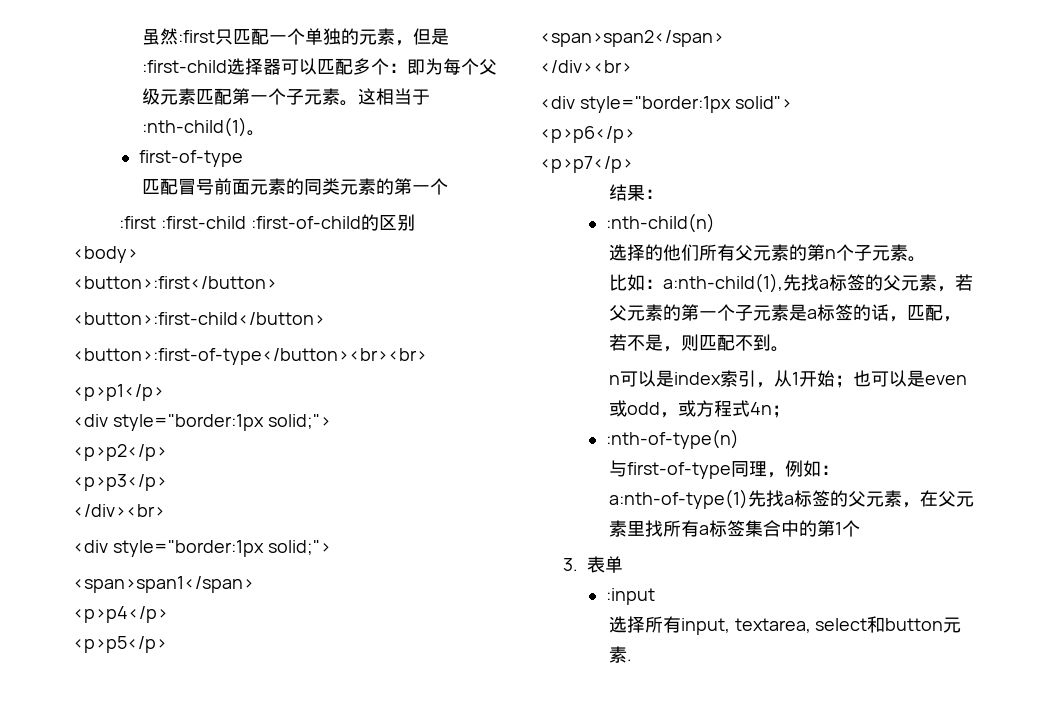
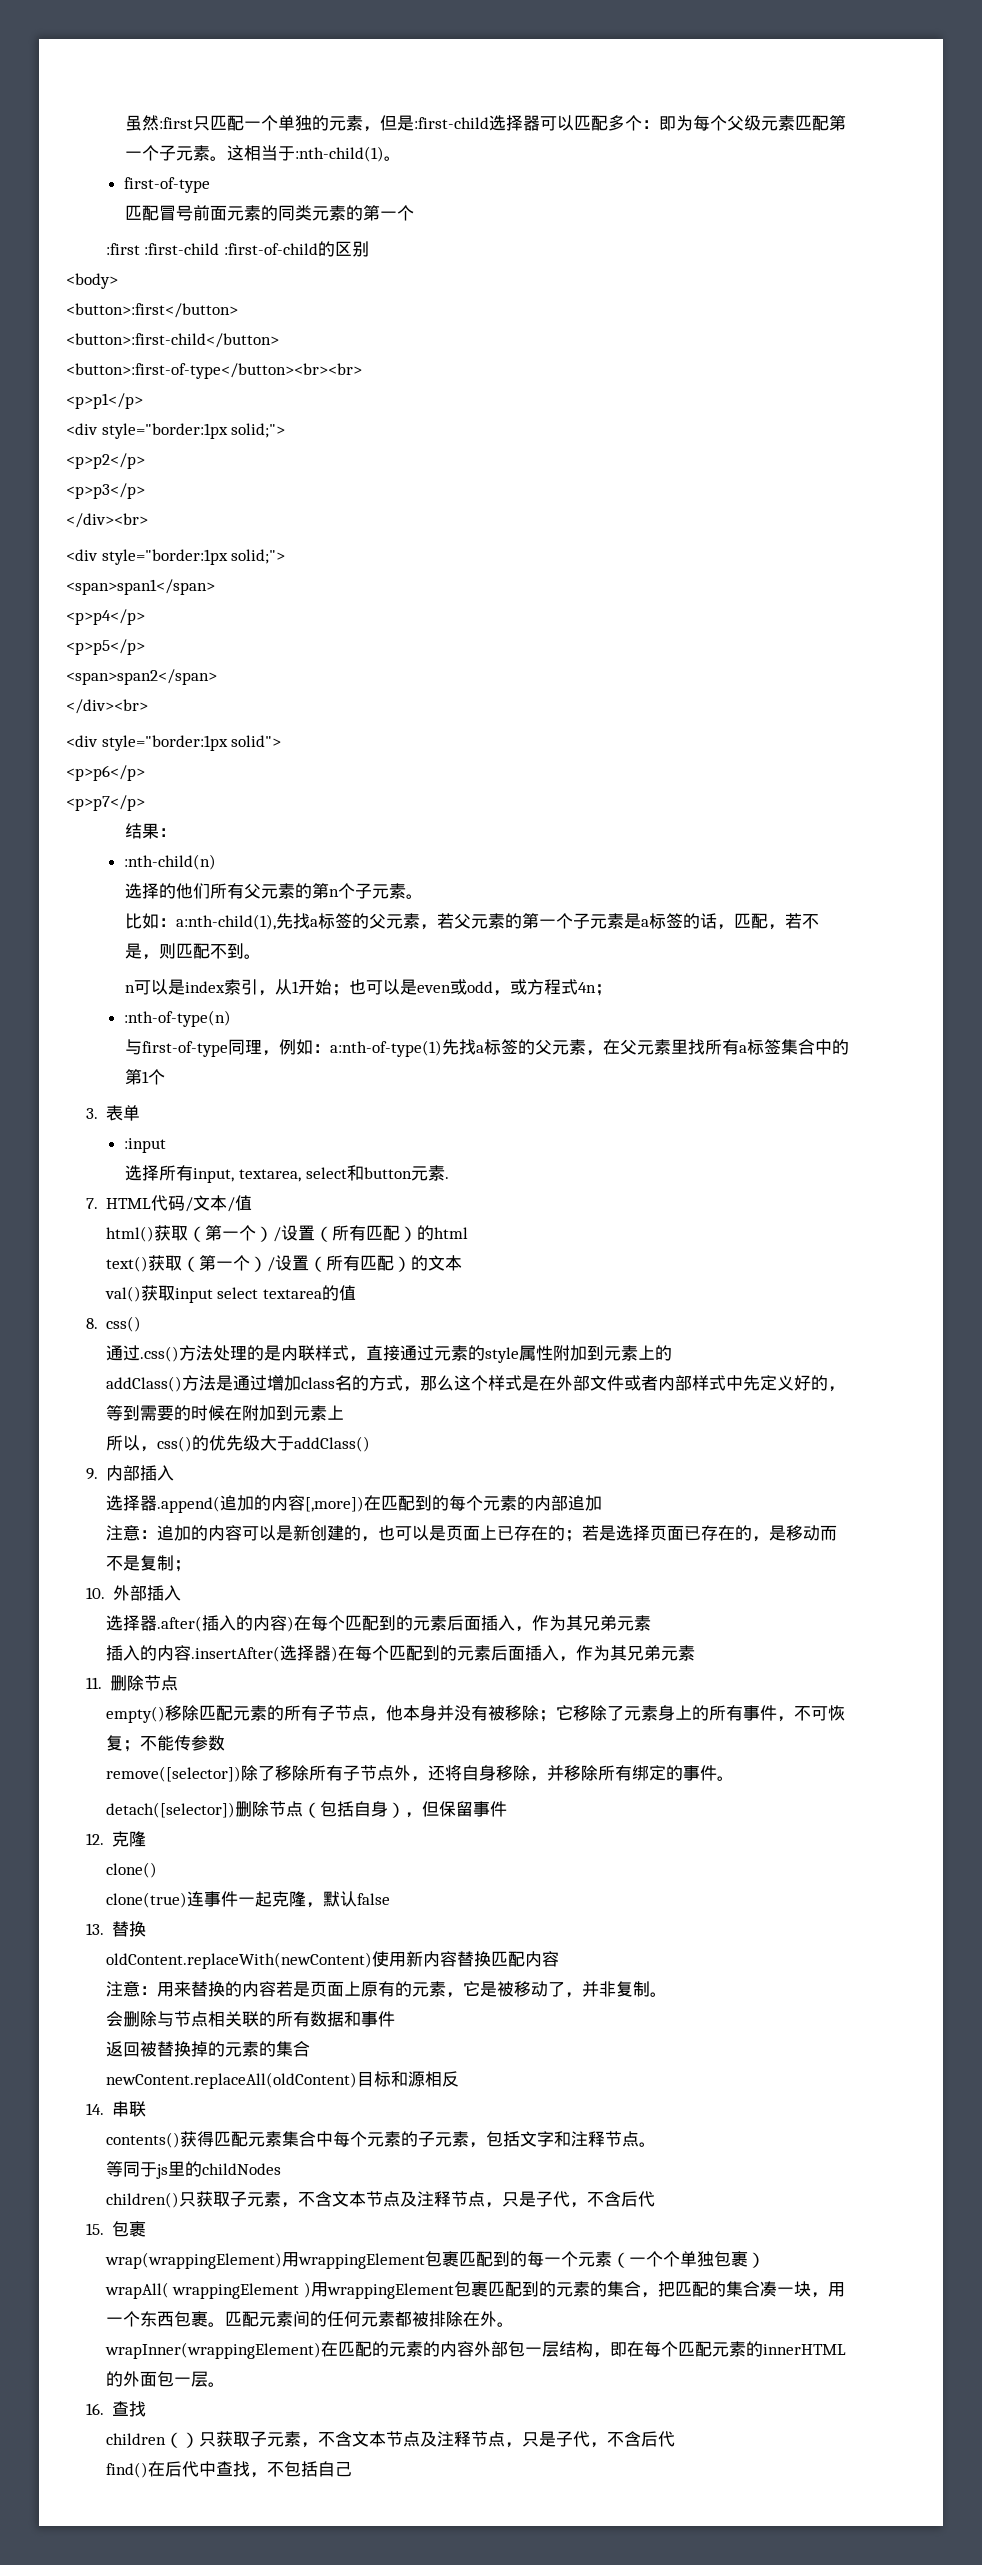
+ 7. HTML代码/文本/值
+ html()获取（第一个）/设置（所有匹配）的html
+ text()获取（第一个）/设置（所有匹配）的文本
+ val()获取input select textarea的值
+ 8. css()
+ 通过.css()方法处理的是内联样式，直接通过元素的style属性附加到元素上的
+ addClass()方法是通过增加class名的方式，那么这个样式是在外部文件或者内部样式中先定义好的，等到需要的时候在附加到元素上
+ 所以，css()的优先级大于addClass()
+ 9.内部插入
+ 选择器.append(追加的内容[,more])在匹配到的每个元素的内部追加
+ 注意：追加的内容可以是新创建的，也可以是页面上已存在的；若是选择页面已存在的，是移动而不是复制；
+ 10.外部插入
+ 选择器.after(插入的内容)在每个匹配到的元素后面插入，作为其兄弟元素
+ 插入的内容.insertAfter(选择器)在每个匹配到的元素后面插入，作为其兄弟元素
+ 11.删除节点
+ empty()移除匹配元素的所有子节点，他本身并没有被移除；它移除了元素身上的所有事件，不可恢复；不能传参数
+ remove([selector])除了移除所有子节点外，还将自身移除，并移除所有绑定的事件。
+ detach([selector])删除节点（包括自身），但保留事件
+ 12.克隆
+ clone()
+ clone(true)连事件一起克隆，默认false
+ 13.替换
+ oldContent.replaceWith(newContent)使用新内容替换匹配内容
+ 注意：用来替换的内容若是页面上原有的元素，它是被移动了，并非复制。
+ 会删除与节点相关联的所有数据和事件
+ 返回被替换掉的元素的集合
+ newContent.replaceAll(oldContent)目标和源相反
+ 14.串联
+ contents()获得匹配元素集合中每个元素的子元素，包括文字和注释节点。
+ 等同于js里的childNodes
+ children()只获取子元素，不含文本节点及注释节点，只是子代，不含后代
+ 15.包裹
+ wrap(wrappingElement)用wrappingElement包裹匹配到的每一个元素（一个个单独包裹）
+ wrapAll( wrappingElement )用wrappingElement包裹匹配到的元素的集合，把匹配的集合凑一块，用一个东西包裹。匹配元素间的任何元素都被排除在外。
+ wrapInner(wrappingElement)在匹配的元素的内容外部包一层结构，即在每个匹配元素的innerHTML的外面包一层。
+ 16.查找
+ children（）只获取子元素，不含文本节点及注释节点，只是子代，不含后代
+ find()在后代中查找，不包括自己

